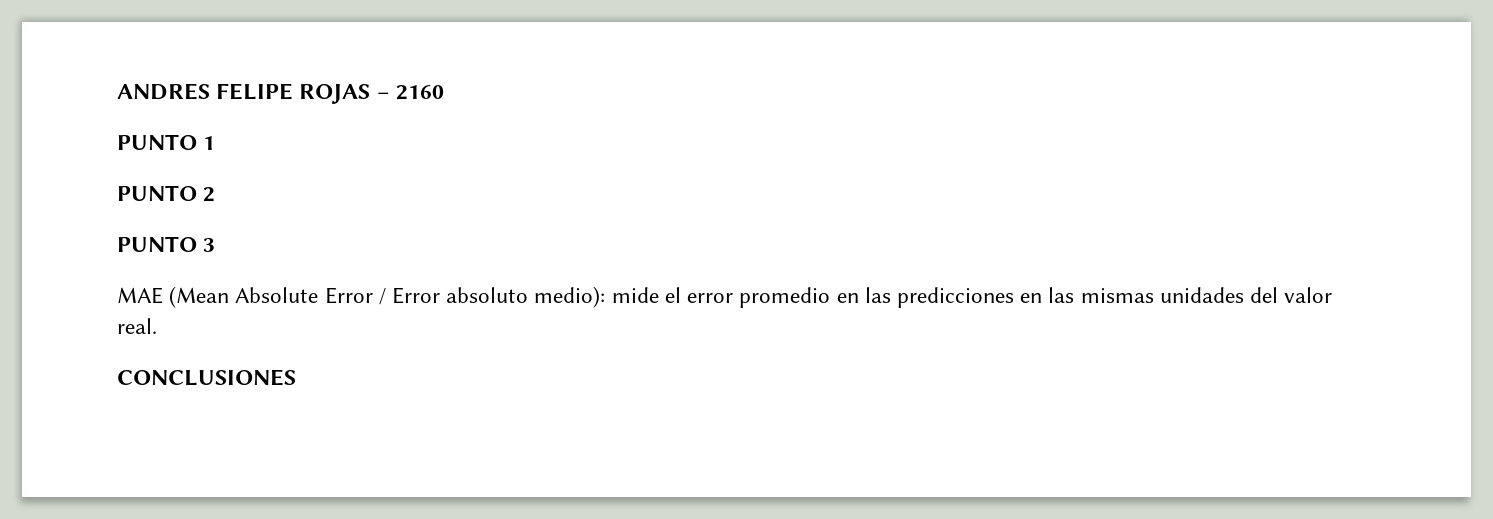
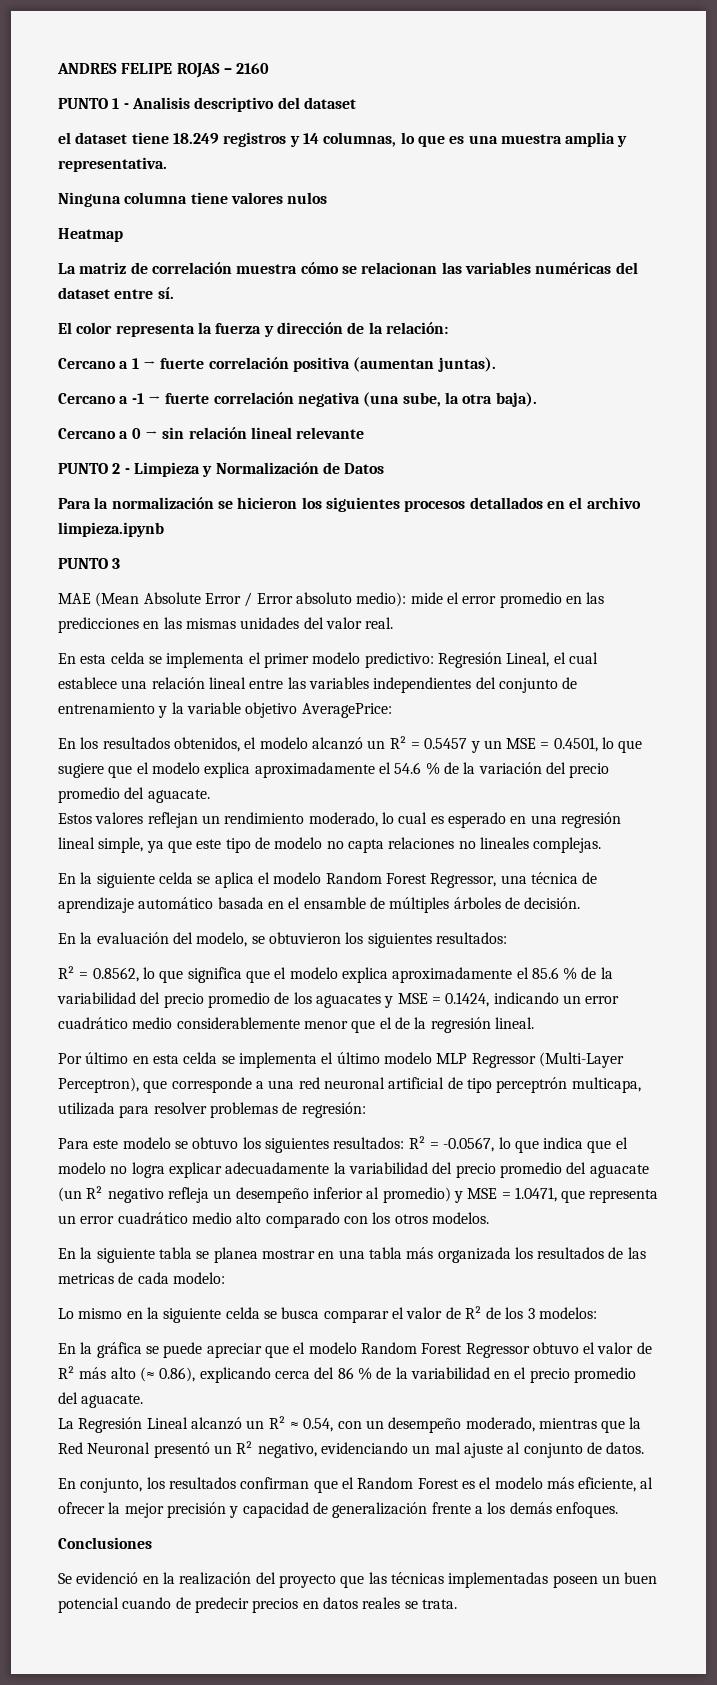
- PUNTO 1
- PUNTO 2
+ PUNTO 1 - Analisis descriptivo del dataset
+ el dataset tiene 18.249 registros y 14 columnas, lo que es una muestra amplia y representativa.
+ Ninguna columna tiene valores nulos
+ Heatmap
+ La matriz de correlación muestra cómo se relacionan las variables numéricas del dataset entre sí.
+ El color representa la fuerza y dirección de la relación:
+ Cercano a 1 → fuerte correlación positiva (aumentan juntas).
+ Cercano a -1 → fuerte correlación negativa (una sube, la otra baja).
+ Cercano a 0 → sin relación lineal relevante
+ PUNTO 2 - Limpieza y Normalización de Datos
+ Para la normalización se hicieron los siguientes procesos detallados en el archivo limpieza.ipynb
- CONCLUSIONES
+ En esta celda se implementa el primer modelo predictivo: Regresión Lineal, el cual establece una relación lineal entre las variables independientes del conjunto de entrenamiento y la variable objetivo AveragePrice:
+ En los resultados obtenidos, el modelo alcanzó un R² = 0.5457 y un MSE = 0.4501, lo que sugiere que el modelo explica aproximadamente el 54.6 % de la variación del precio promedio del aguacate.
+ Estos valores reflejan un rendimiento moderado, lo cual es esperado en una regresión lineal simple, ya que este tipo de modelo no capta relaciones no lineales complejas.
+ En la siguiente celda se aplica el modelo Random Forest Regressor, una técnica de aprendizaje automático basada en el ensamble de múltiples árboles de decisión.
+ En la evaluación del modelo, se obtuvieron los siguientes resultados:
+ R² = 0.8562, lo que significa que el modelo explica aproximadamente el 85.6 % de la variabilidad del precio promedio de los aguacates y MSE = 0.1424, indicando un error cuadrático medio considerablemente menor que el de la regresión lineal.
+ Por último en esta celda se implementa el último modelo MLP Regressor (Multi-Layer Perceptron), que corresponde a una red neuronal artificial de tipo perceptrón multicapa, utilizada para resolver problemas de regresión:
+ Para este modelo se obtuvo los siguientes resultados: R² = -0.0567, lo que indica que el modelo no logra explicar adecuadamente la variabilidad del precio promedio del aguacate (un R² negativo refleja un desempeño inferior al promedio) y MSE = 1.0471, que representa un error cuadrático medio alto comparado con los otros modelos.
+ En la siguiente tabla se planea mostrar en una tabla más organizada los resultados de las metricas de cada modelo:
+ Lo mismo en la siguiente celda se busca comparar el valor de R² de los 3 modelos:
+ En la gráfica se puede apreciar que el modelo Random Forest Regressor obtuvo el valor de R² más alto (≈ 0.86), explicando cerca del 86 % de la variabilidad en el precio promedio del aguacate.
+ La Regresión Lineal alcanzó un R² ≈ 0.54, con un desempeño moderado, mientras que la Red Neuronal presentó un R² negativo, evidenciando un mal ajuste al conjunto de datos.
+ En conjunto, los resultados confirman que el Random Forest es el modelo más eficiente, al ofrecer la mejor precisión y capacidad de generalización frente a los demás enfoques.
+ Conclusiones
+ Se evidenció en la realización del proyecto que las técnicas implementadas poseen un buen potencial cuando de predecir precios en datos reales se trata.

